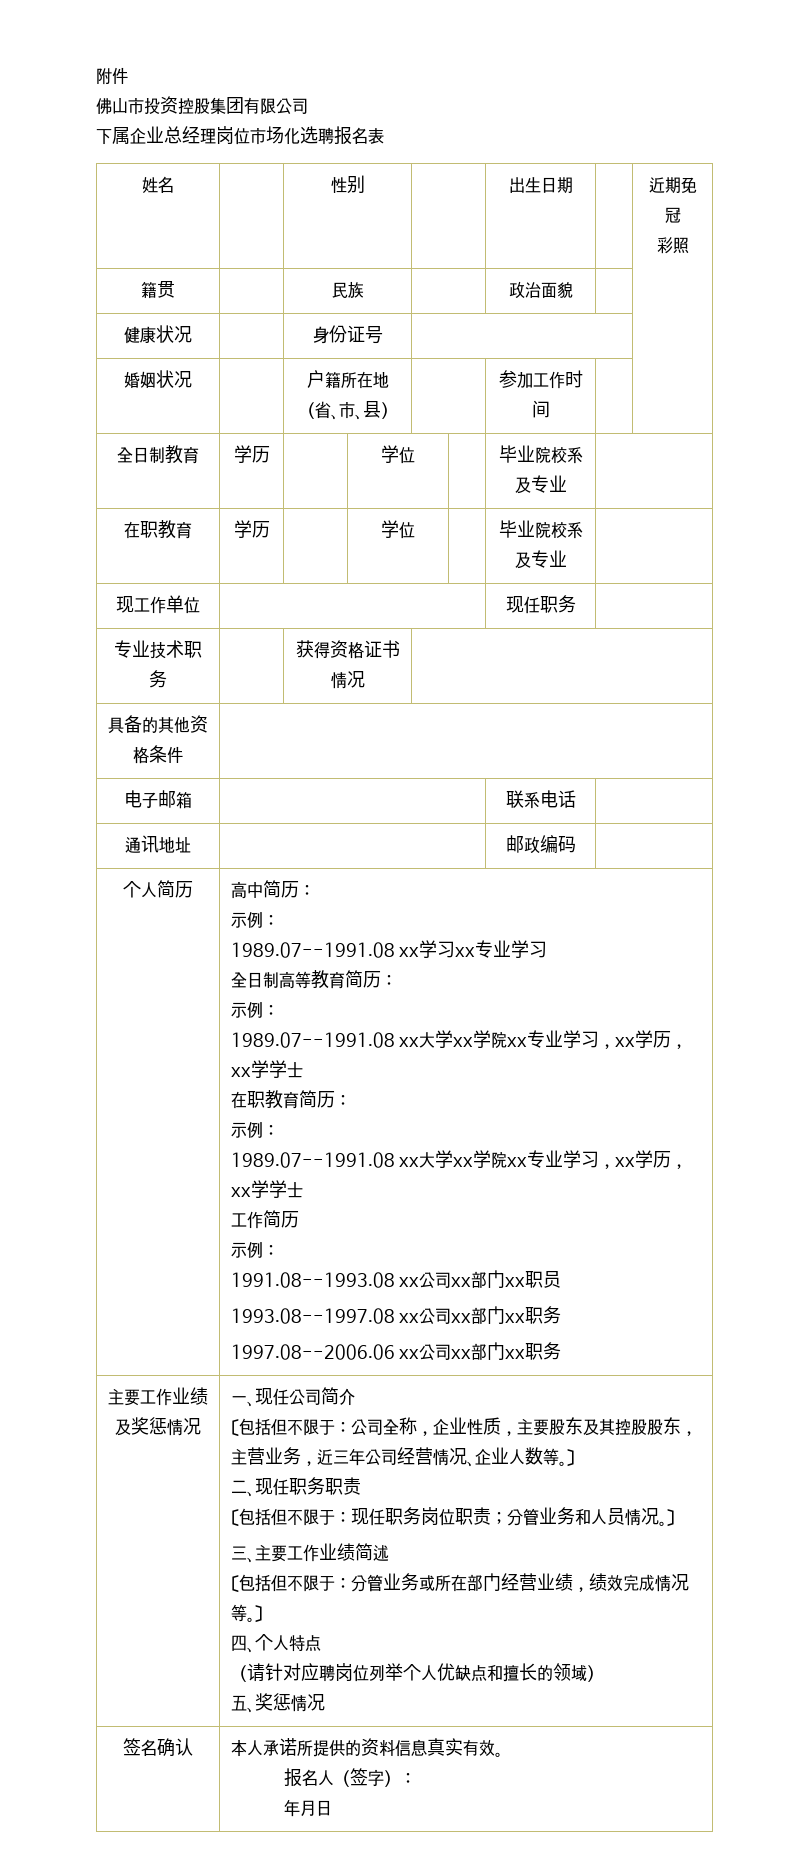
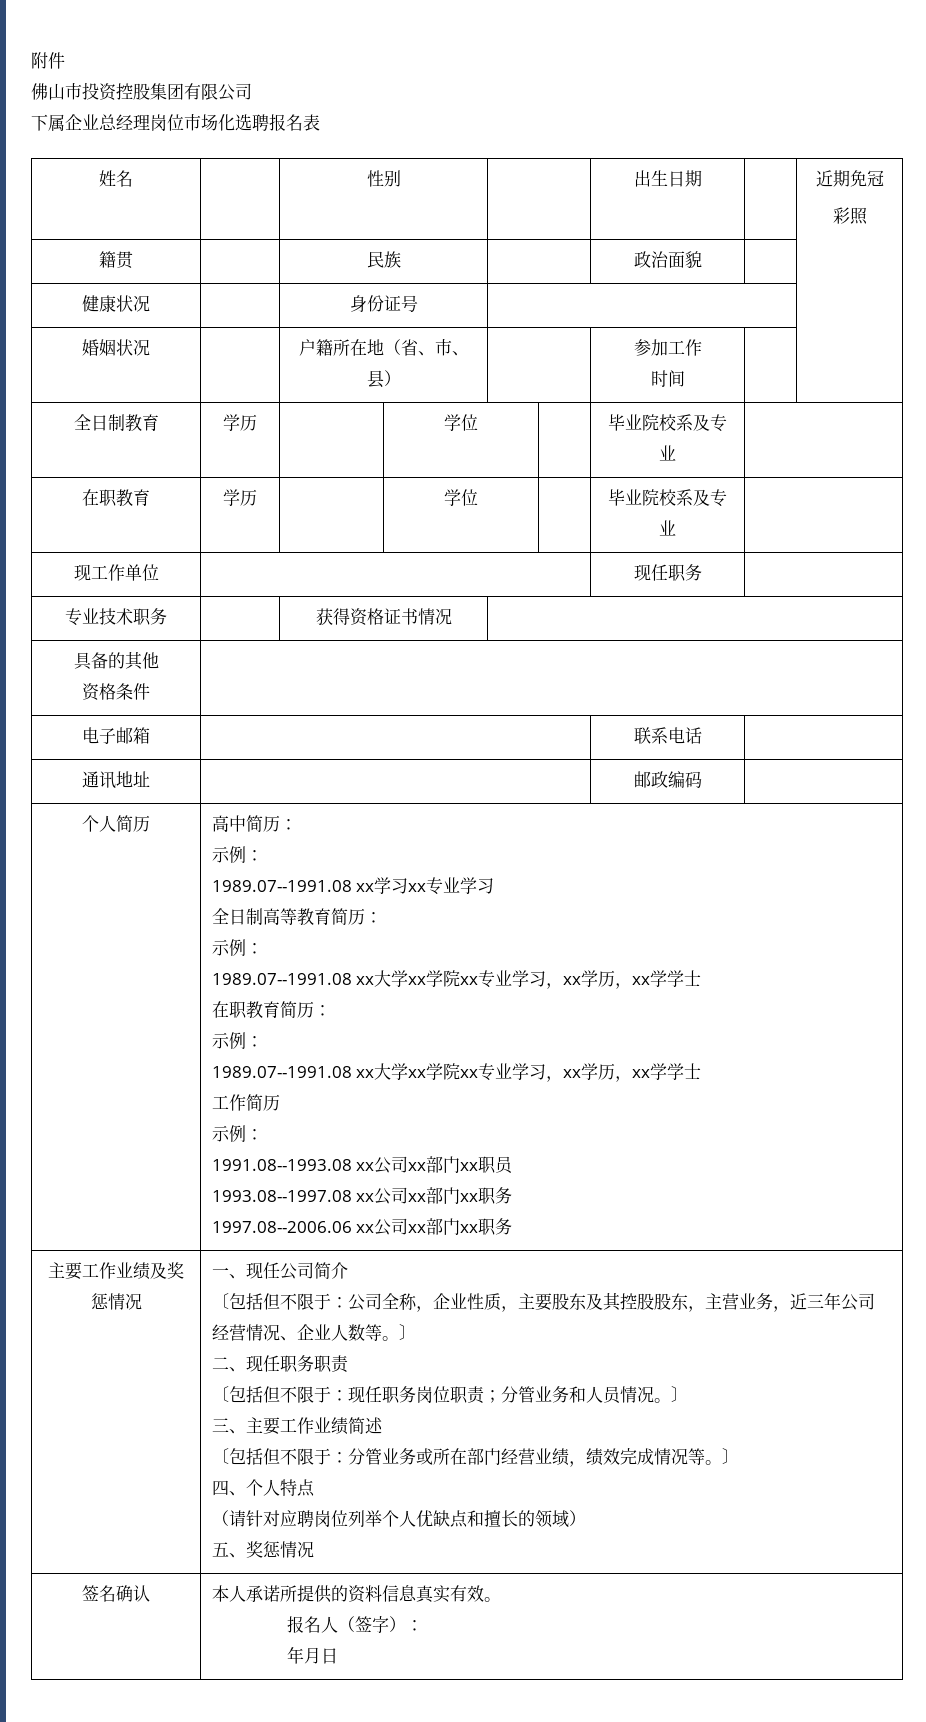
- 婚姻状况 | | 户籍所在地（省、市、县） | | 参加工作时间 | |
+ 婚姻状况 | | 户籍所在地（省、市、县） | | 参加工作
+ 时间 | |
- 具备的其他资格条件 |
+ 具备的其他
+ 资格条件 |

